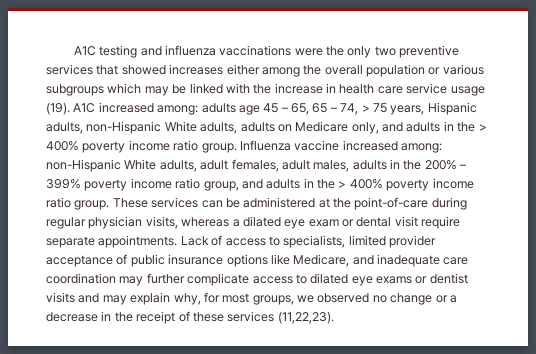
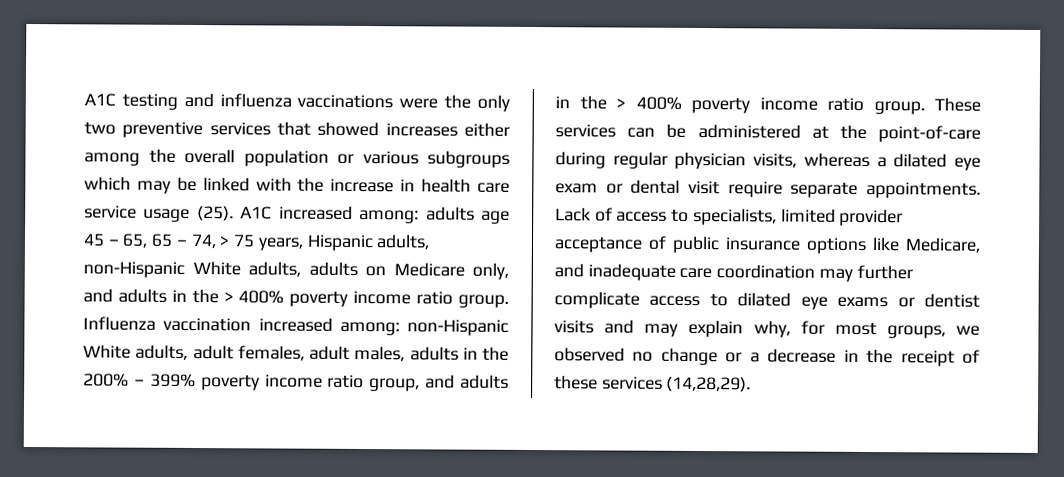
- A1C testing and influenza vaccinations were the only two preventive services that showed increases either among the overall population or various subgroups which may be linked with the increase in health care service usage (19).
+ A1C testing and influenza vaccinations were the only two preventive services that showed increases either among the overall population or various subgroups which may be linked with the increase in health care service usage (25).
- Influenza vaccine increased among: non-Hispanic White adults, adult females, adult males, adults in the 200% – 399% poverty income ratio group, and adults in the > 400% poverty income ratio group.
+ Influenza vaccination increased among: non-Hispanic White adults, adult females, adult males, adults in the 200% – 399% poverty income ratio group, and adults in the > 400% poverty income ratio group.
- Lack of access to specialists, limited provider acceptance of public insurance options like Medicare, and inadequate care coordination may further complicate access to dilated eye exams or dentist visits and may explain why, for most groups, we observed no change or a decrease in the receipt of these services (11,22,23).
+ Lack of access to specialists, limited provider acceptance of public insurance options like Medicare, and inadequate care coordination may further complicate access to dilated eye exams or dentist visits and may explain why, for most groups, we observed no change or a decrease in the receipt of these services (14,28,29).

